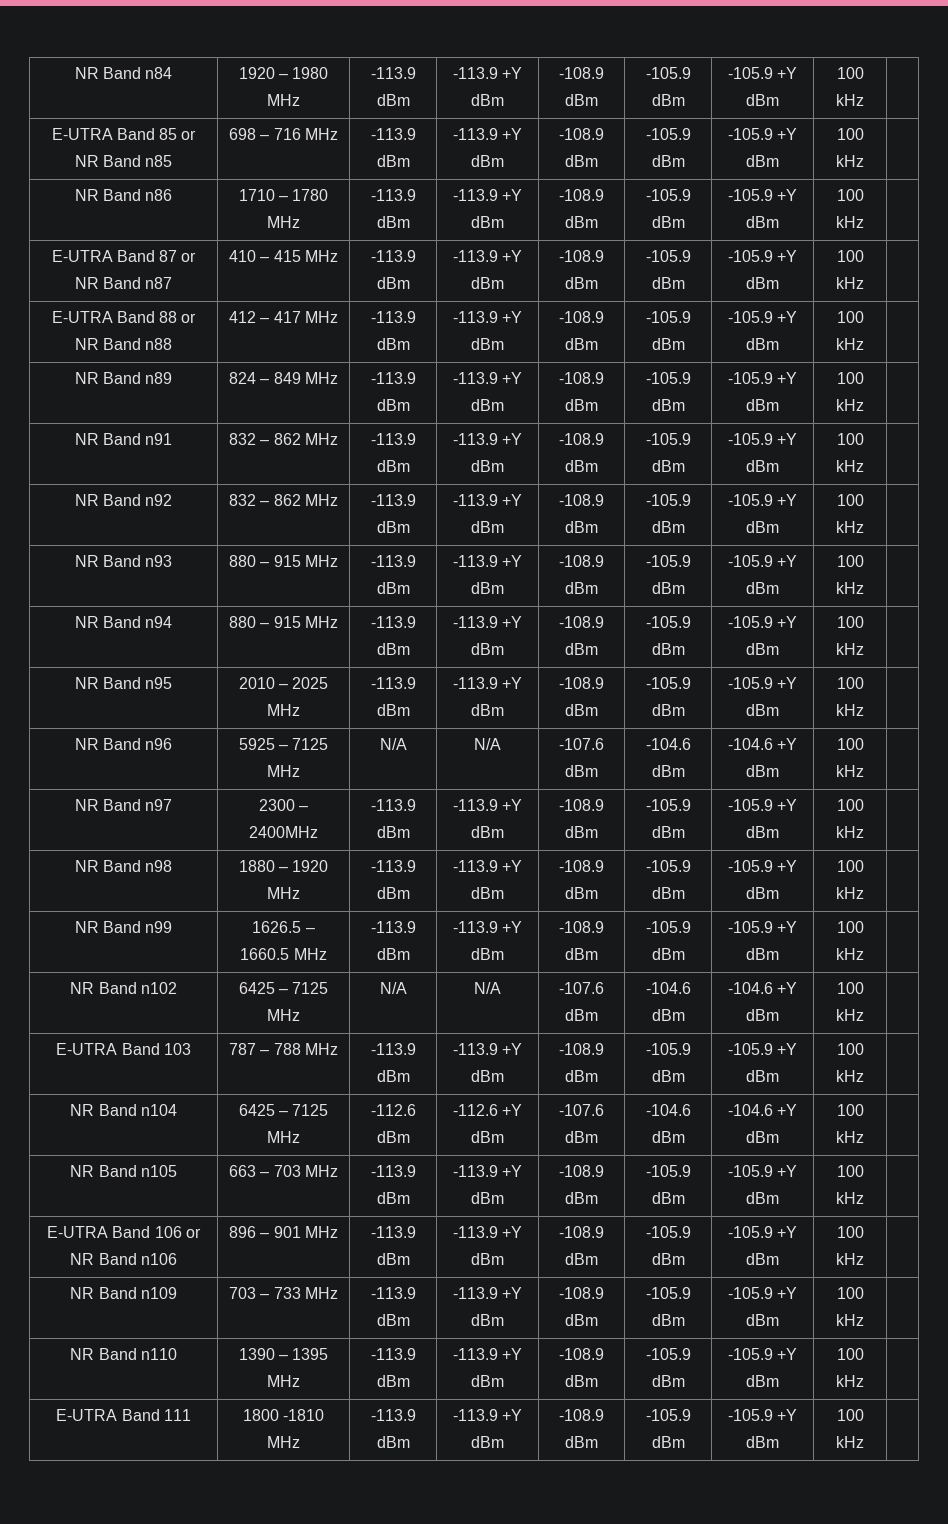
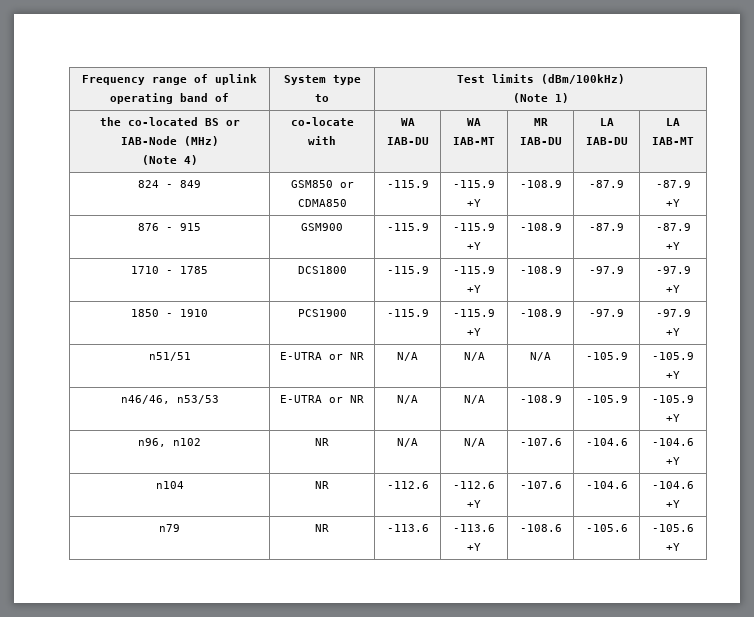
- NR Band n84 | 1920 – 1980 MHz | -113.9 dBm | -113.9 +Y dBm | -108.9 dBm | -105.9 dBm | -105.9 +Y dBm | 100 kHz |
- E-UTRA Band 85 or NR Band n85 | 698 – 716 MHz | -113.9 dBm | -113.9 +Y dBm | -108.9 dBm | -105.9 dBm | -105.9 +Y dBm | 100 kHz |
- NR Band n86 | 1710 – 1780 MHz | -113.9 dBm | -113.9 +Y dBm | -108.9 dBm | -105.9 dBm | -105.9 +Y dBm | 100 kHz |
- E-UTRA Band 87 or NR Band n87 | 410 – 415 MHz | -113.9 dBm | -113.9 +Y dBm | -108.9 dBm | -105.9 dBm | -105.9 +Y dBm | 100 kHz |
- E-UTRA Band 88 or NR Band n88 | 412 – 417 MHz | -113.9 dBm | -113.9 +Y dBm | -108.9 dBm | -105.9 dBm | -105.9 +Y dBm | 100 kHz |
- NR Band n89 | 824 – 849 MHz | -113.9 dBm | -113.9 +Y dBm | -108.9 dBm | -105.9 dBm | -105.9 +Y dBm | 100 kHz |
- NR Band n91 | 832 – 862 MHz | -113.9 dBm | -113.9 +Y dBm | -108.9 dBm | -105.9 dBm | -105.9 +Y dBm | 100 kHz |
- NR Band n92 | 832 – 862 MHz | -113.9 dBm | -113.9 +Y dBm | -108.9 dBm | -105.9 dBm | -105.9 +Y dBm | 100 kHz |
- NR Band n93 | 880 – 915 MHz | -113.9 dBm | -113.9 +Y dBm | -108.9 dBm | -105.9 dBm | -105.9 +Y dBm | 100 kHz |
- NR Band n94 | 880 – 915 MHz | -113.9 dBm | -113.9 +Y dBm | -108.9 dBm | -105.9 dBm | -105.9 +Y dBm | 100 kHz |
- NR Band n95 | 2010 – 2025 MHz | -113.9 dBm | -113.9 +Y dBm | -108.9 dBm | -105.9 dBm | -105.9 +Y dBm | 100 kHz |
- NR Band n96 | 5925 – 7125 MHz | N/A | N/A | -107.6 dBm | -104.6 dBm | -104.6 +Y dBm | 100 kHz |
- NR Band n97 | 2300 – 2400MHz | -113.9 dBm | -113.9 +Y dBm | -108.9 dBm | -105.9 dBm | -105.9 +Y dBm | 100 kHz |
- NR Band n98 | 1880 – 1920 MHz | -113.9 dBm | -113.9 +Y dBm | -108.9 dBm | -105.9 dBm | -105.9 +Y dBm | 100 kHz |
- NR Band n99 | 1626.5 – 1660.5 MHz | -113.9 dBm | -113.9 +Y dBm | -108.9 dBm | -105.9 dBm | -105.9 +Y dBm | 100 kHz |
- NR Band n102 | 6425 – 7125 MHz | N/A | N/A | -107.6 dBm | -104.6 dBm | -104.6 +Y dBm | 100 kHz |
- E-UTRA Band 103 | 787 – 788 MHz | -113.9 dBm | -113.9 +Y dBm | -108.9 dBm | -105.9 dBm | -105.9 +Y dBm | 100 kHz |
- NR Band n104 | 6425 – 7125 MHz | -112.6 dBm | -112.6 +Y dBm | -107.6 dBm | -104.6 dBm | -104.6 +Y dBm | 100 kHz |
- NR Band n105 | 663 – 703 MHz | -113.9 dBm | -113.9 +Y dBm | -108.9 dBm | -105.9 dBm | -105.9 +Y dBm | 100 kHz |
- E-UTRA Band 106 or NR Band n106 | 896 – 901 MHz | -113.9 dBm | -113.9 +Y dBm | -108.9 dBm | -105.9 dBm | -105.9 +Y dBm | 100 kHz |
- NR Band n109 | 703 – 733 MHz | -113.9 dBm | -113.9 +Y dBm | -108.9 dBm | -105.9 dBm | -105.9 +Y dBm | 100 kHz |
- NR Band n110 | 1390 – 1395 MHz | -113.9 dBm | -113.9 +Y dBm | -108.9 dBm | -105.9 dBm | -105.9 +Y dBm | 100 kHz |
- E-UTRA Band 111 | 1800 -1810 MHz | -113.9 dBm | -113.9 +Y dBm | -108.9 dBm | -105.9 dBm | -105.9 +Y dBm | 100 kHz |
+ Frequency range of uplink operating band of | System type to | Test limits (dBm/100kHz)
+ (Note 1)
+ the co-located BS or IAB-Node (MHz)
+ (Note 4) | co-locate with | WA IAB-DU | WA IAB-MT | MR IAB-DU | LA IAB-DU | LA IAB-MT
+ 824 - 849 | GSM850 or CDMA850 | -115.9 | -115.9 +Y | -108.9 | -87.9 | -87.9 +Y
+ 876 - 915 | GSM900 | -115.9 | -115.9 +Y | -108.9 | -87.9 | -87.9 +Y
+ 1710 - 1785 | DCS1800 | -115.9 | -115.9 +Y | -108.9 | -97.9 | -97.9 +Y
+ 1850 - 1910 | PCS1900 | -115.9 | -115.9 +Y | -108.9 | -97.9 | -97.9 +Y
+ n51/51 | E-UTRA or NR | N/A | N/A | N/A | -105.9 | -105.9 +Y
+ n46/46, n53/53 | E-UTRA or NR | N/A | N/A | -108.9 | -105.9 | -105.9 +Y
+ n96, n102 | NR | N/A | N/A | -107.6 | -104.6 | -104.6 +Y
+ n104 | NR | -112.6 | -112.6 +Y | -107.6 | -104.6 | -104.6 +Y
+ n79 | NR | -113.6 | -113.6 +Y | -108.6 | -105.6 | -105.6 +Y

